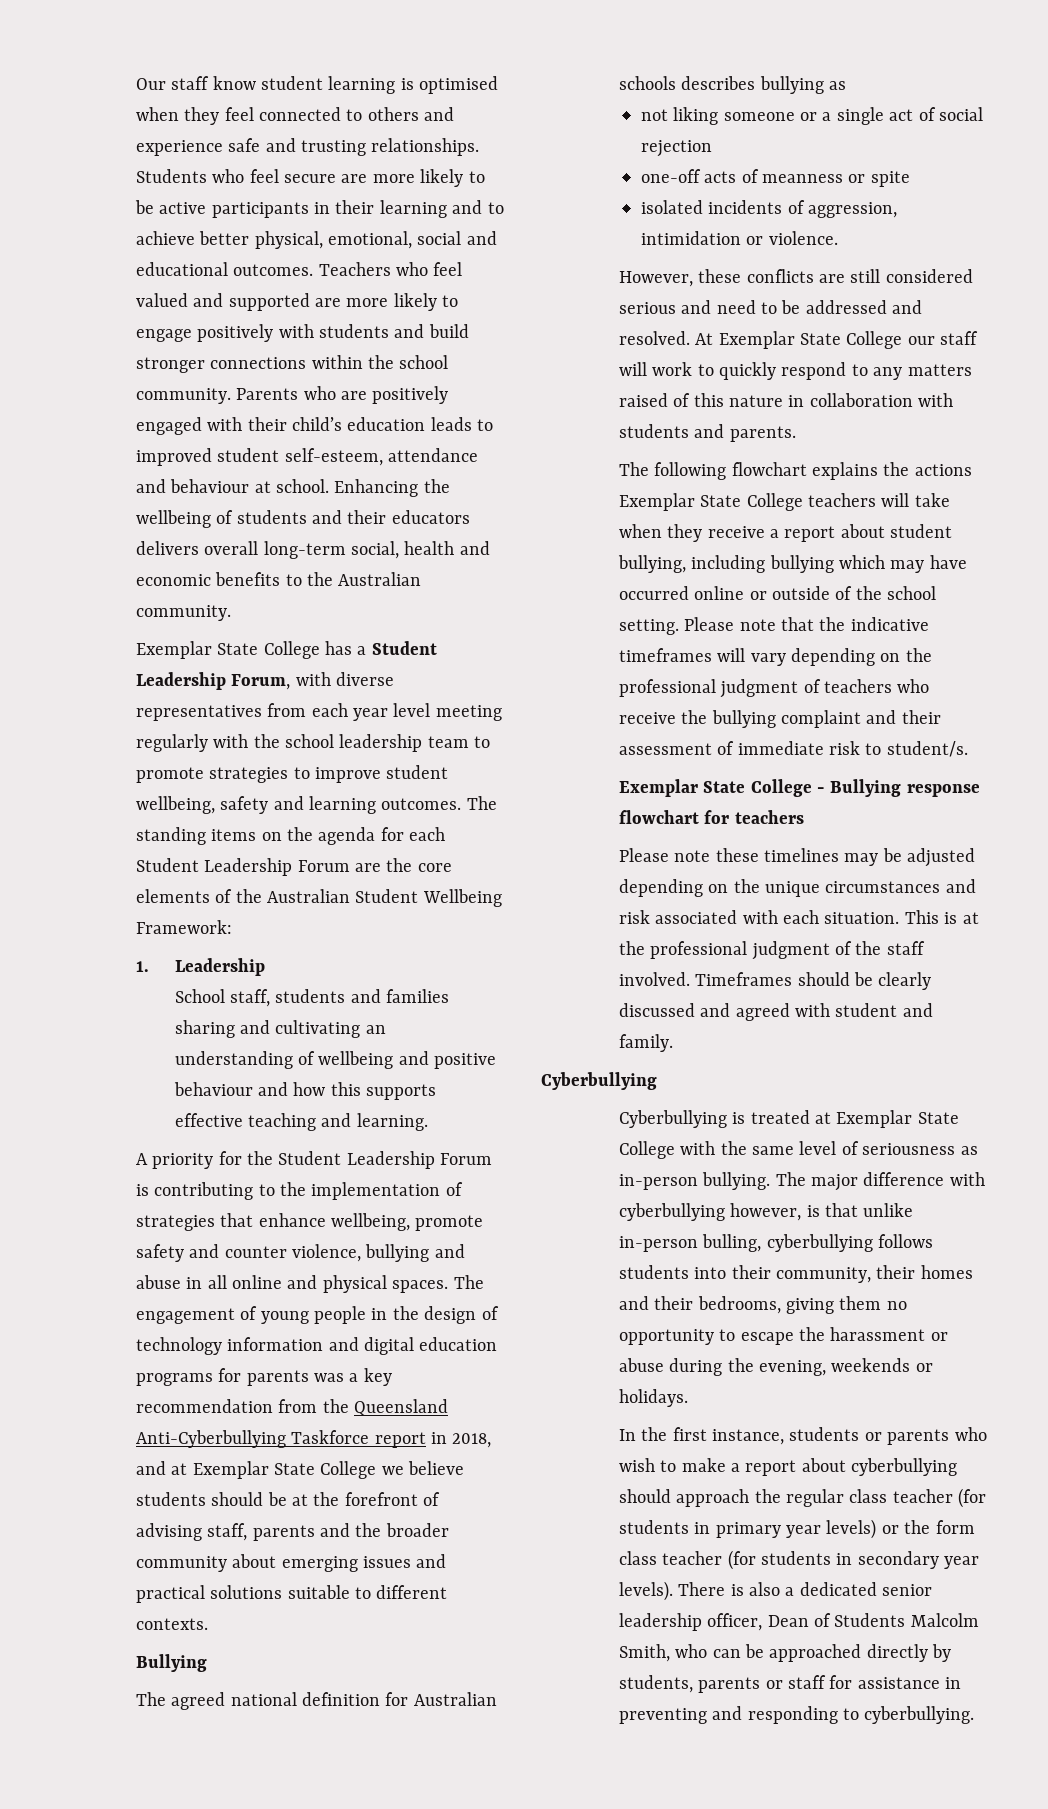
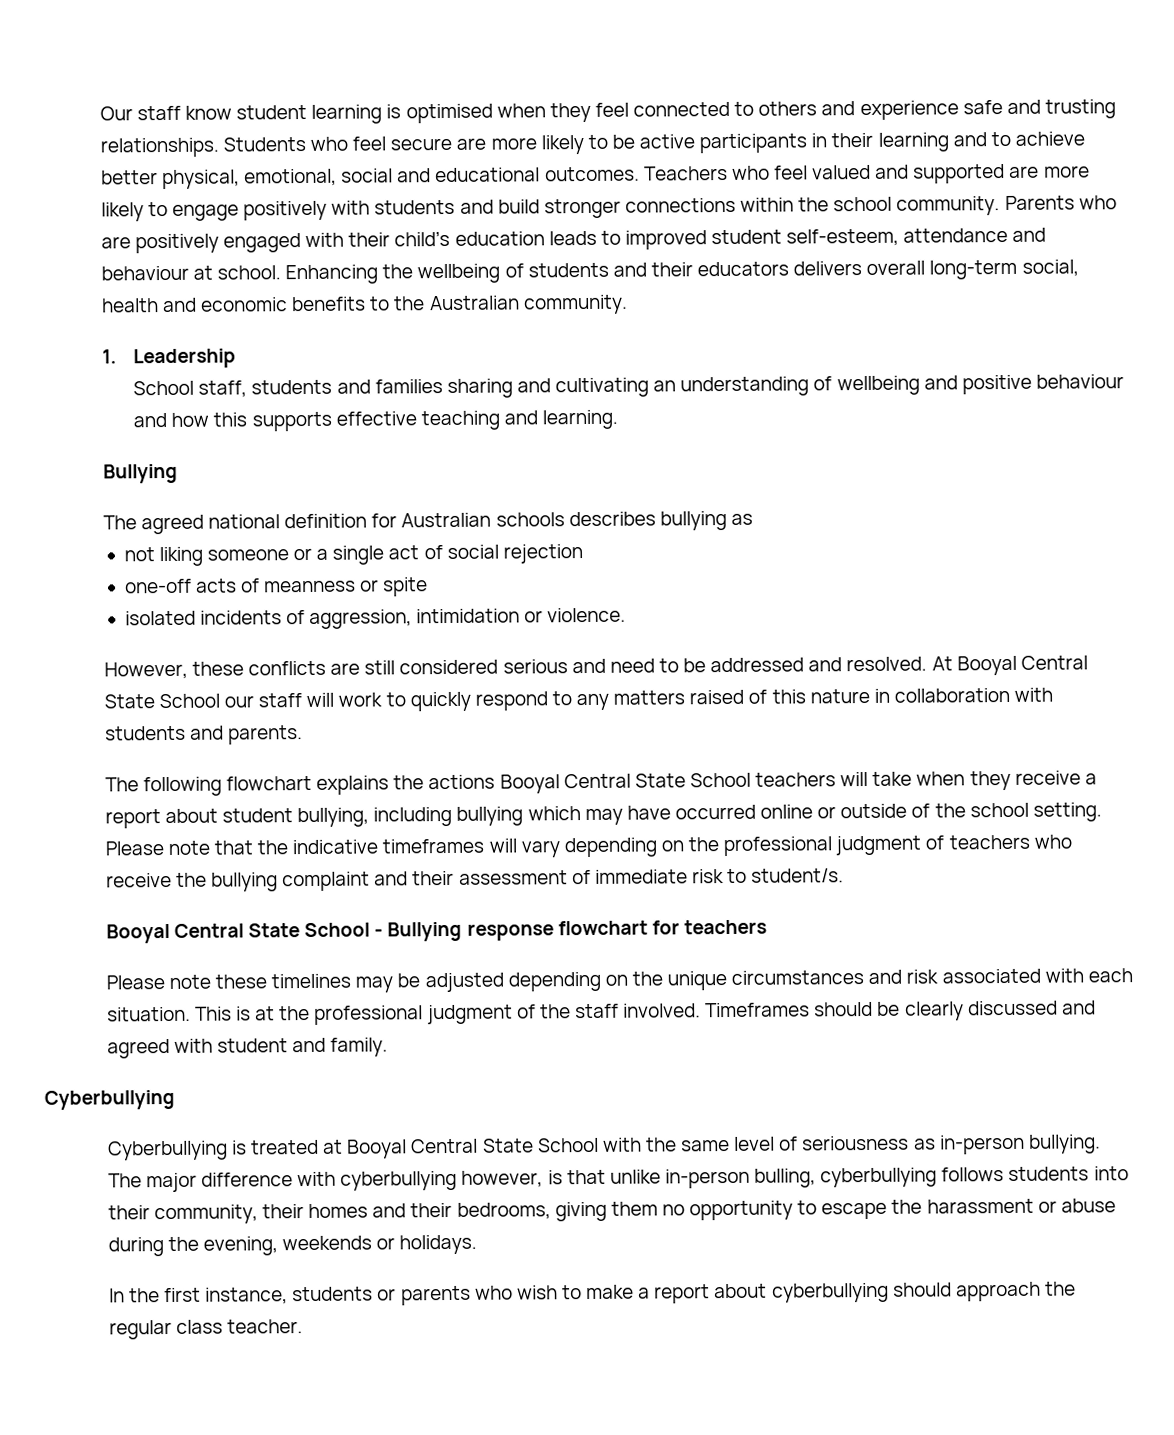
- Exemplar State College has a Student Leadership Forum, with diverse representatives from each year level meeting regularly with the school leadership team to promote strategies to improve student wellbeing, safety and learning outcomes. The standing items on the agenda for each Student Leadership Forum are the core elements of the Australian Student Wellbeing Framework:
- A priority for the Student Leadership Forum is contributing to the implementation of strategies that enhance wellbeing, promote safety and counter violence, bullying and abuse in all online and physical spaces. The engagement of young people in the design of technology information and digital education programs for parents was a key recommendation from the Queensland Anti-Cyberbullying Taskforce report in 2018, and at Exemplar State College we believe students should be at the forefront of advising staff, parents and the broader community about emerging issues and practical solutions suitable to different contexts.
- At Exemplar State College our staff will work to quickly respond to any matters raised of this nature in collaboration with students and parents.
+ At Booyal Central State School our staff will work to quickly respond to any matters raised of this nature in collaboration with students and parents.
- The following flowchart explains the actions Exemplar State College teachers will take when they receive a report about student bullying, including bullying which may have occurred online or outside of the school setting.
+ The following flowchart explains the actions Booyal Central State School teachers will take when they receive a report about student bullying, including bullying which may have occurred online or outside of the school setting.
- Exemplar State College - Bullying response flowchart for teachers
+ Booyal Central State School - Bullying response flowchart for teachers
- Cyberbullying is treated at Exemplar State College with the same level of seriousness as in-person bullying.
+ Cyberbullying is treated at Booyal Central State School with the same level of seriousness as in-person bullying.
- In the first instance, students or parents who wish to make a report about cyberbullying should approach the regular class teacher (for students in primary year levels) or the form class teacher (for students in secondary year levels). There is also a dedicated senior leadership officer, Dean of Students Malcolm Smith, who can be approached directly by students, parents or staff for assistance in preventing and responding to cyberbullying.
+ In the first instance, students or parents who wish to make a report about cyberbullying should approach the regular class teacher.

